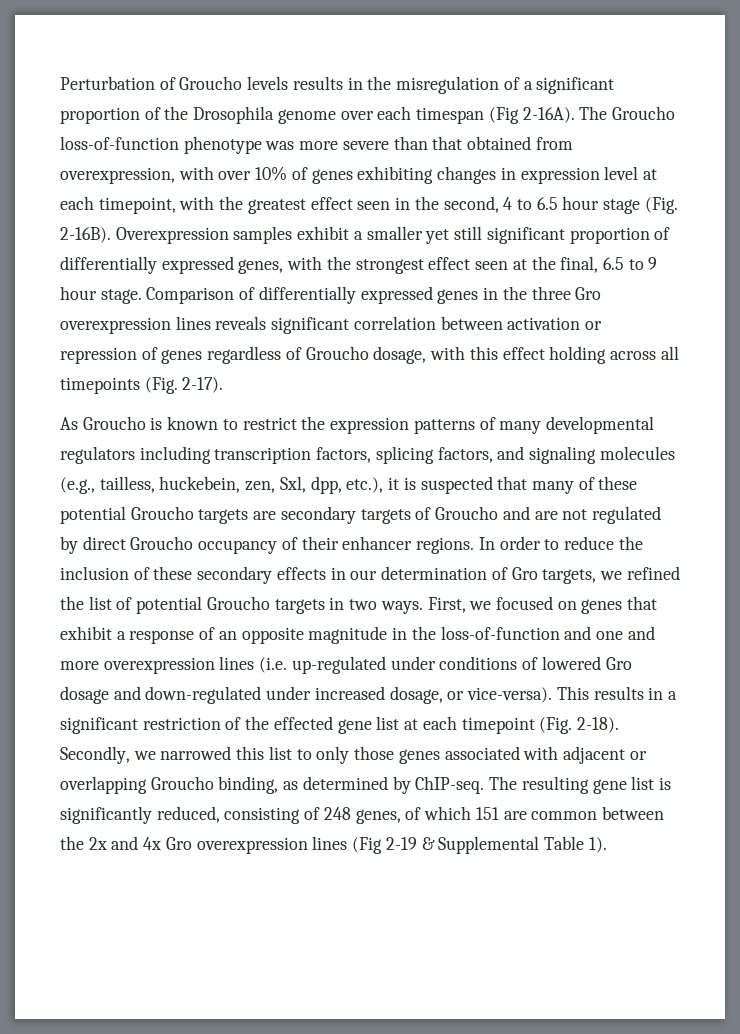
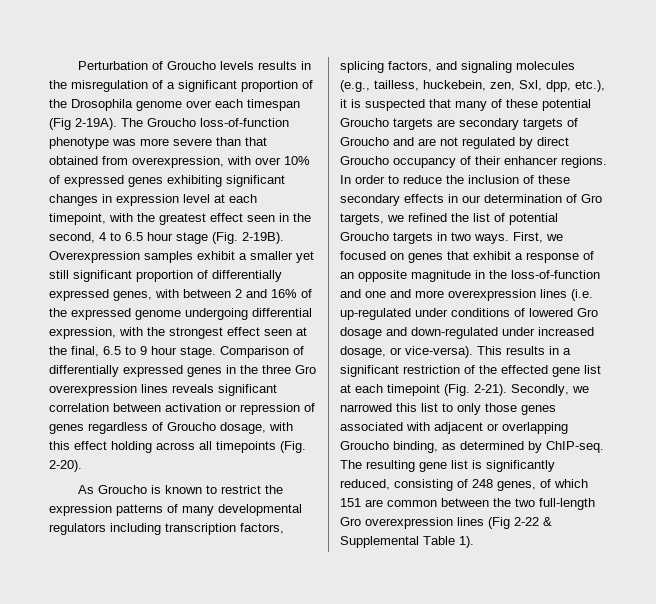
- Perturbation of Groucho levels results in the misregulation of a significant proportion of the Drosophila genome over each timespan (Fig 2-16A).
+ Perturbation of Groucho levels results in the misregulation of a significant proportion of the Drosophila genome over each timespan (Fig 2-19A).
- The Groucho loss-of-function phenotype was more severe than that obtained from overexpression, with over 10% of genes exhibiting changes in expression level at each timepoint, with the greatest effect seen in the second, 4 to 6.5 hour stage (Fig. 2-16B).
+ The Groucho loss-of-function phenotype was more severe than that obtained from overexpression, with over 10% of expressed genes exhibiting significant changes in expression level at each timepoint, with the greatest effect seen in the second, 4 to 6.5 hour stage (Fig. 2-19B).
- Overexpression samples exhibit a smaller yet still significant proportion of differentially expressed genes, with the strongest effect seen at the final, 6.5 to 9 hour stage.
+ Overexpression samples exhibit a smaller yet still significant proportion of differentially expressed genes, with between 2 and 16% of the expressed genome undergoing differential expression, with the strongest effect seen at the final, 6.5 to 9 hour stage.
- Comparison of differentially expressed genes in the three Gro overexpression lines reveals significant correlation between activation or repression of genes regardless of Groucho dosage, with this effect holding across all timepoints (Fig. 2-17).
+ Comparison of differentially expressed genes in the three Gro overexpression lines reveals significant correlation between activation or repression of genes regardless of Groucho dosage, with this effect holding across all timepoints (Fig. 2-20).
- This results in a significant restriction of the effected gene list at each timepoint (Fig. 2-18).
+ This results in a significant restriction of the effected gene list at each timepoint (Fig. 2-21).
- The resulting gene list is significantly reduced, consisting of 248 genes, of which 151 are common between the 2x and 4x Gro overexpression lines (Fig 2-19 & Supplemental Table 1).
+ The resulting gene list is significantly reduced, consisting of 248 genes, of which 151 are common between the two full-length Gro overexpression lines (Fig 2-22 & Supplemental Table 1).

